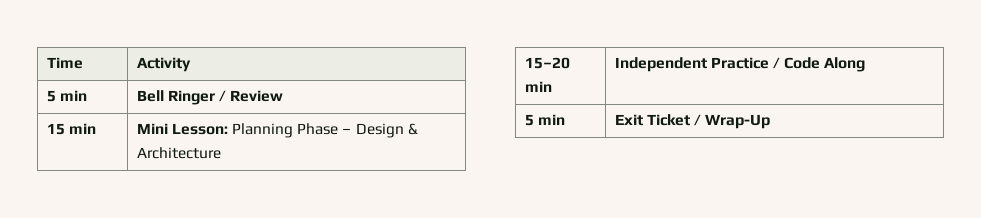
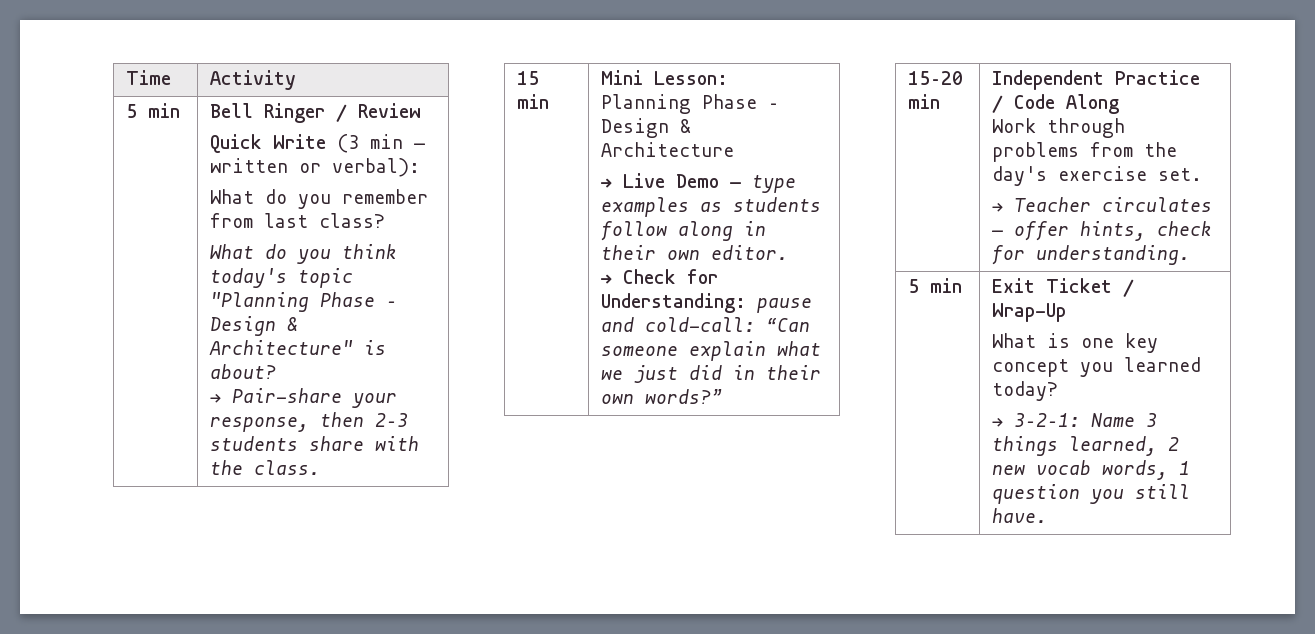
+ Quick Write (3 min — written or verbal):
+ What do you remember from last class?
+ What do you think today's topic "Planning Phase – Design & Architecture" is about?
+ → Pair-share your response, then 2–3 students share with the class.
+ → Live Demo — type examples as students follow along in their own editor.
+ → Check for Understanding: pause and cold-call: “Can someone explain what we just did in their own words?”
  15–20 min | Independent Practice / Code Along
+ Work through problems from the day's exercise set.
+ → Teacher circulates — offer hints, check for understanding.
  5 min | Exit Ticket / Wrap-Up
+ What is one key concept you learned today?
+ → 3–2–1: Name 3 things learned, 2 new vocab words, 1 question you still have.

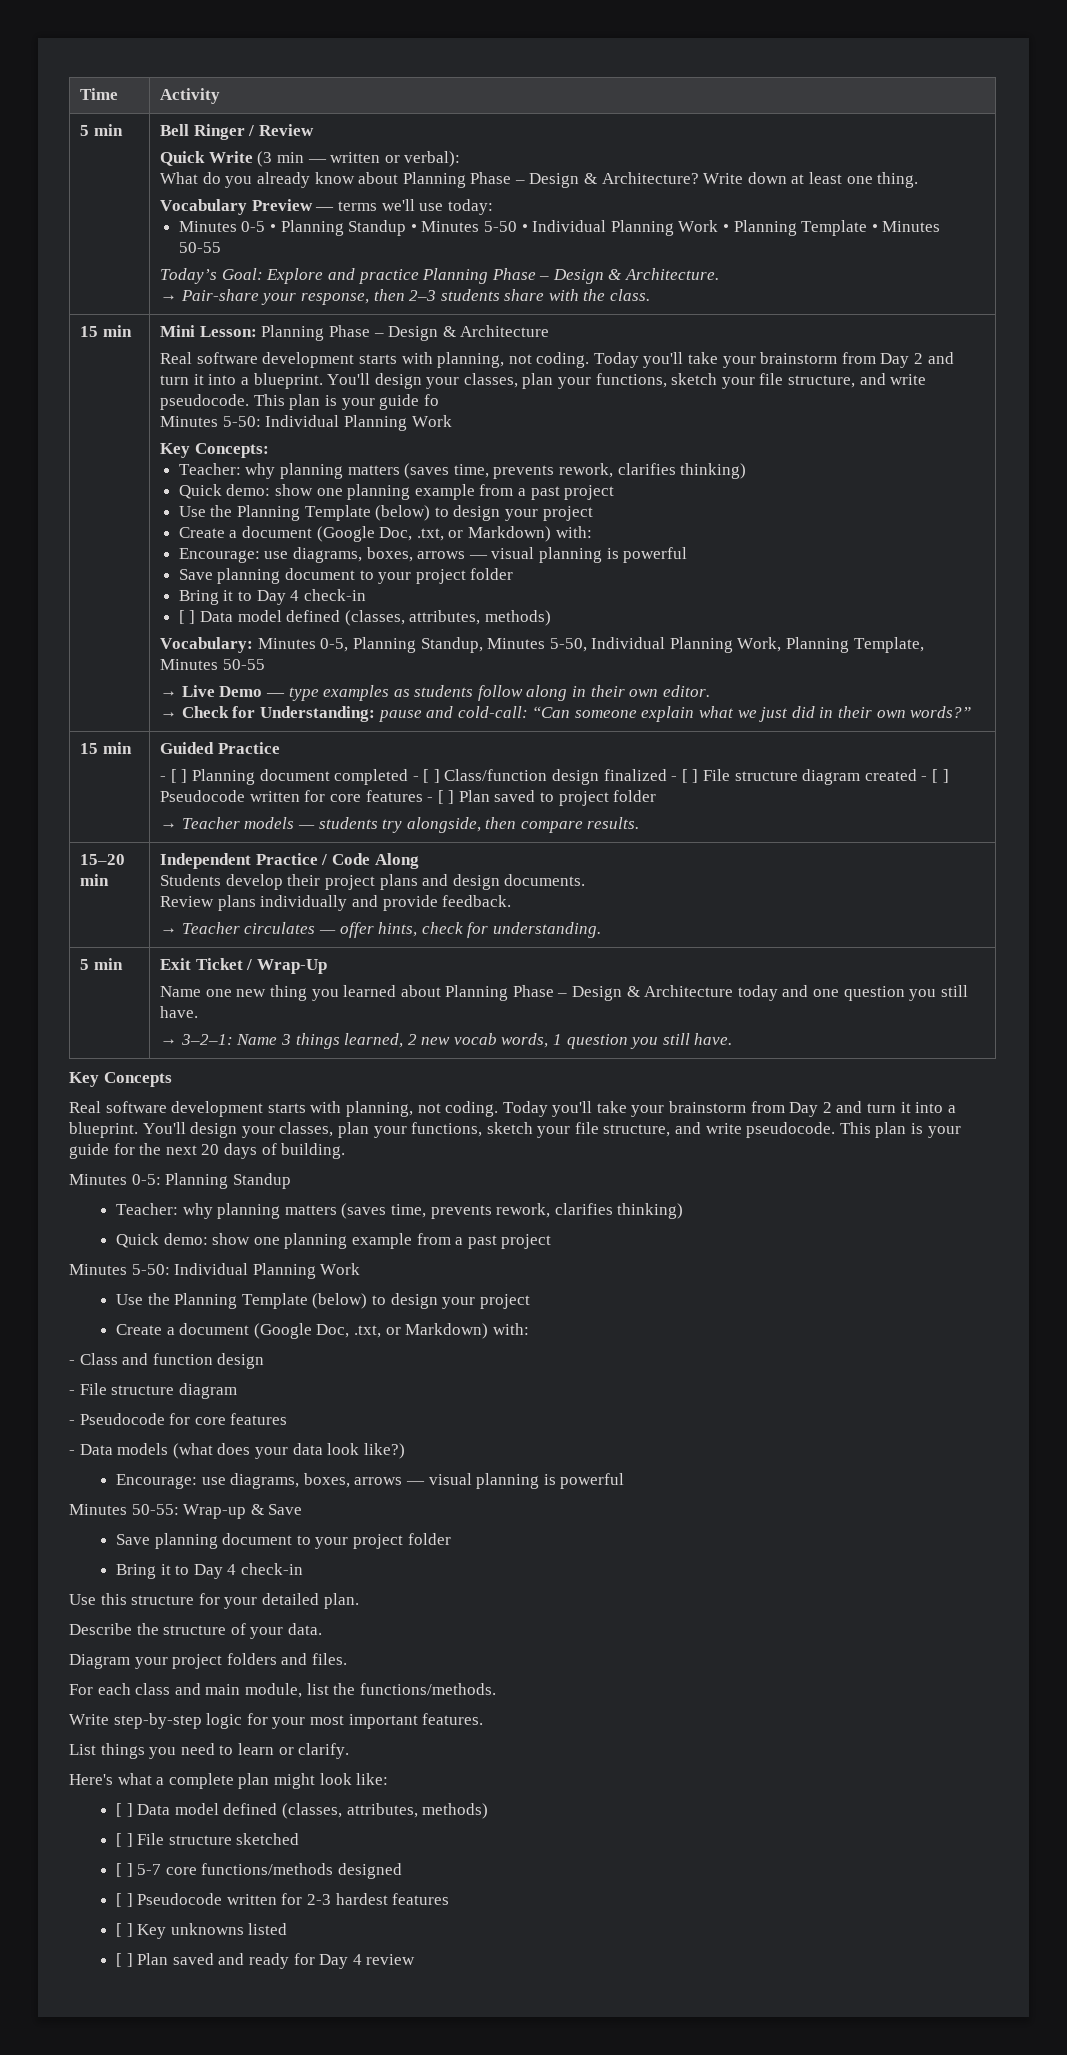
- What do you remember from last class?
- What do you think today's topic "Planning Phase – Design & Architecture" is about?
+ What do you already know about Planning Phase – Design & Architecture? Write down at least one thing.
+ Vocabulary Preview — terms we'll use today:
+ Minutes 0-5 • Planning Standup • Minutes 5-50 • Individual Planning Work • Planning Template • Minutes 50-55
+ Today’s Goal: Explore and practice Planning Phase – Design & Architecture.
+ Real software development starts with planning, not coding. Today you'll take your brainstorm from Day 2 and turn it into a blueprint. You'll design your classes, plan your functions, sketch your file structure, and write pseudocode. This plan is your guide fo
+ Minutes 5-50: Individual Planning Work
+ Key Concepts:
+ Teacher: why planning matters (saves time, prevents rework, clarifies thinking)
+ Quick demo: show one planning example from a past project
+ Use the Planning Template (below) to design your project
+ Create a document (Google Doc, .txt, or Markdown) with:
+ Encourage: use diagrams, boxes, arrows — visual planning is powerful
+ Save planning document to your project folder
+ Bring it to Day 4 check-in
+ [ ] Data model defined (classes, attributes, methods)
+ Vocabulary: Minutes 0-5, Planning Standup, Minutes 5-50, Individual Planning Work, Planning Template, Minutes 50-55
+ 15 min | Guided Practice
+ - [ ] Planning document completed - [ ] Class/function design finalized - [ ] File structure diagram created - [ ] Pseudocode written for core features - [ ] Plan saved to project folder
+ → Teacher models — students try alongside, then compare results.
  15–20 min | Independent Practice / Code Along
- Work through problems from the day's exercise set.
+ Students develop their project plans and design documents.
+ Review plans individually and provide feedback.
- What is one key concept you learned today?
+ Name one new thing you learned about Planning Phase – Design & Architecture today and one question you still have.
+ Key Concepts
+ Real software development starts with planning, not coding. Today you'll take your brainstorm from Day 2 and turn it into a blueprint. You'll design your classes, plan your functions, sketch your file structure, and write pseudocode. This plan is your guide for the next 20 days of building.
+ Minutes 0-5: Planning Standup
+ Teacher: why planning matters (saves time, prevents rework, clarifies thinking)
+ Quick demo: show one planning example from a past project
+ Minutes 5-50: Individual Planning Work
+ Use the Planning Template (below) to design your project
+ Create a document (Google Doc, .txt, or Markdown) with:
+ - Class and function design
+ - File structure diagram
+ - Pseudocode for core features
+ - Data models (what does your data look like?)
+ Encourage: use diagrams, boxes, arrows — visual planning is powerful
+ Minutes 50-55: Wrap-up & Save
+ Save planning document to your project folder
+ Bring it to Day 4 check-in
+ Use this structure for your detailed plan.
+ Describe the structure of your data.
+ Diagram your project folders and files.
+ For each class and main module, list the functions/methods.
+ Write step-by-step logic for your most important features.
+ List things you need to learn or clarify.
+ Here's what a complete plan might look like:
+ [ ] Data model defined (classes, attributes, methods)
+ [ ] File structure sketched
+ [ ] 5-7 core functions/methods designed
+ [ ] Pseudocode written for 2-3 hardest features
+ [ ] Key unknowns listed
+ [ ] Plan saved and ready for Day 4 review

